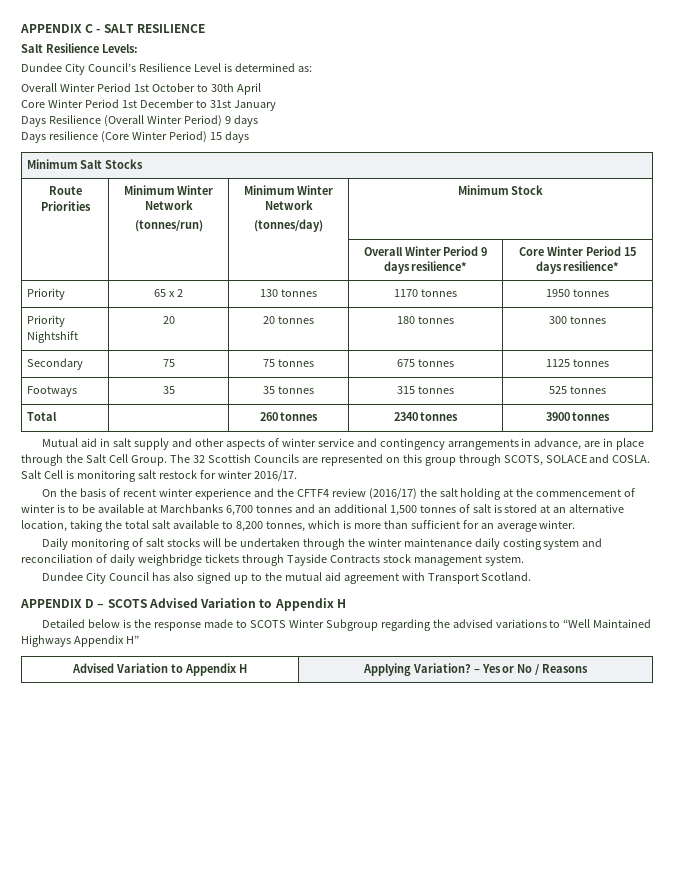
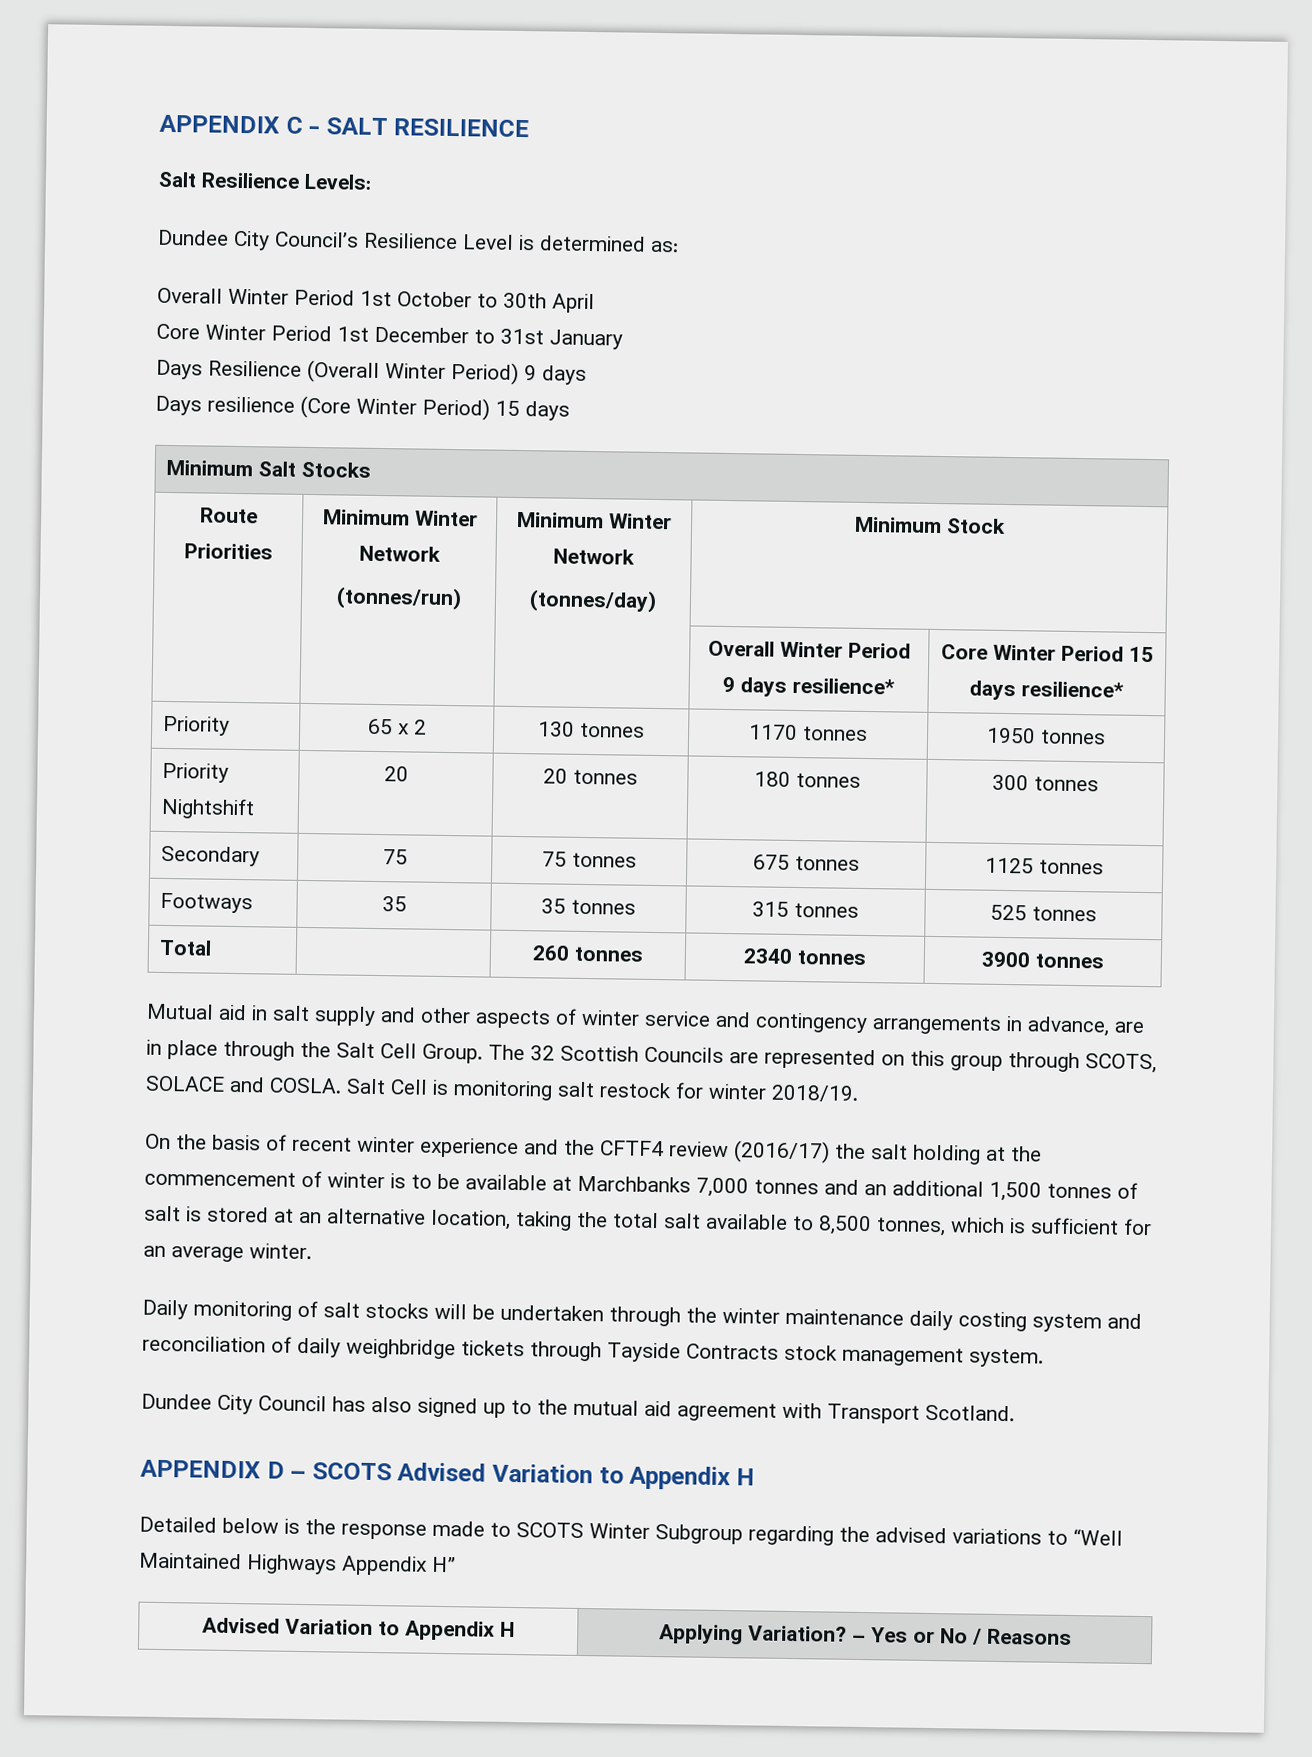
- Salt Cell is monitoring salt restock for winter 2016/17.
+ Salt Cell is monitoring salt restock for winter 2018/19.
- On the basis of recent winter experience and the CFTF4 review (2016/17) the salt holding at the commencement of winter is to be available at Marchbanks 6,700 tonnes and an additional 1,500 tonnes of salt is stored at an alternative location, taking the total salt available to 8,200 tonnes, which is more than sufficient for an average winter.
+ On the basis of recent winter experience and the CFTF4 review (2016/17) the salt holding at the commencement of winter is to be available at Marchbanks 7,000 tonnes and an additional 1,500 tonnes of salt is stored at an alternative location, taking the total salt available to 8,500 tonnes, which is sufficient for an average winter.

